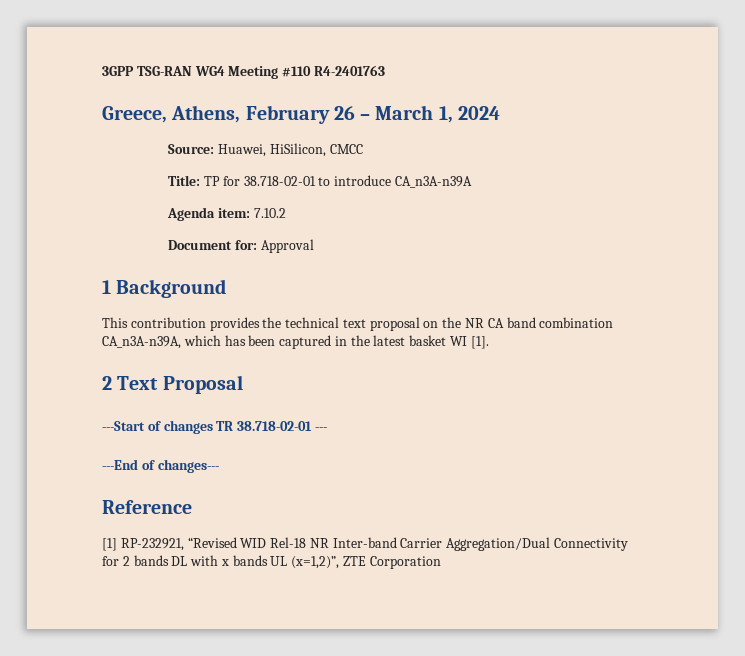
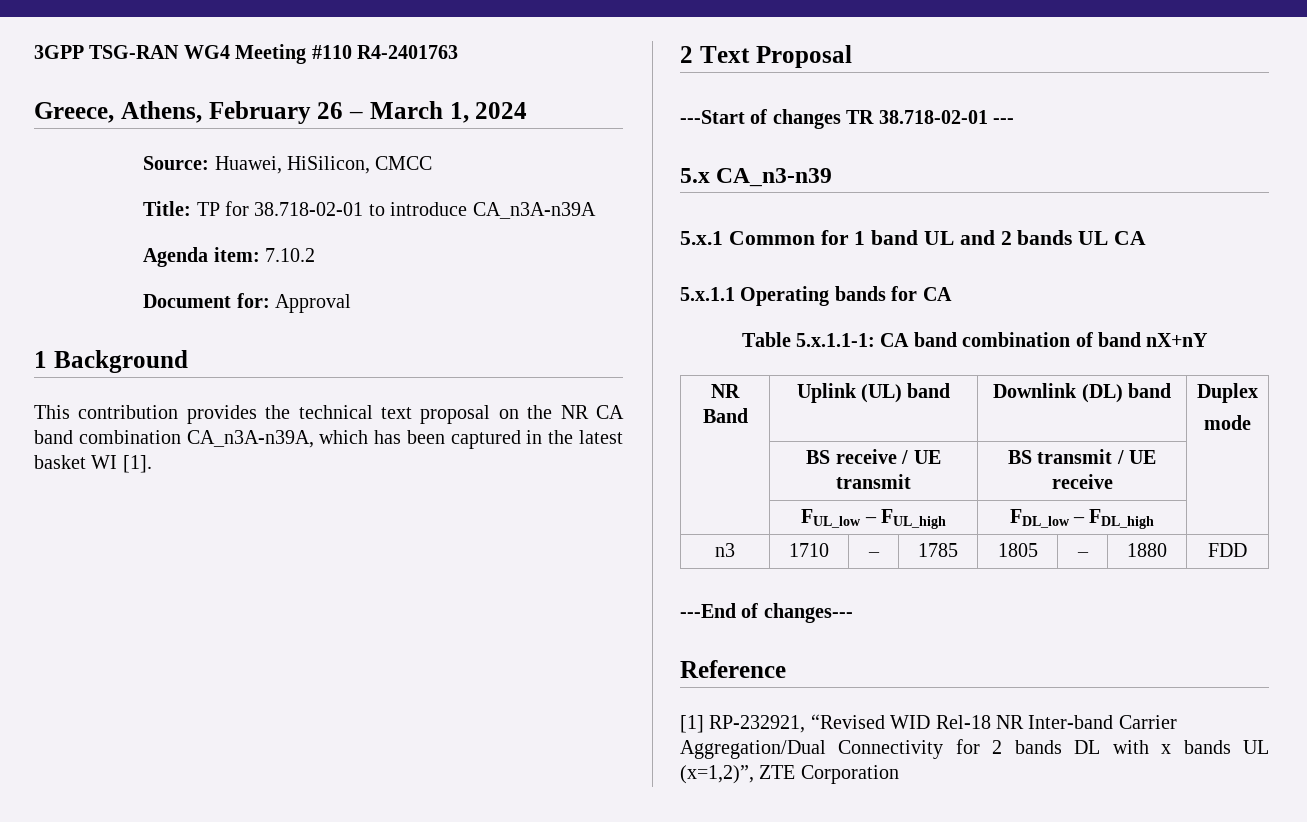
+ 5.x CA_n3-n39
+ 5.x.1 Common for 1 band UL and 2 bands UL CA
+ 5.x.1.1 Operating bands for CA
+ Table 5.x.1.1-1: CA band combination of band nX+nY
+ NR Band | Uplink (UL) band | Downlink (DL) band | Duplex
+ mode
+ | BS receive / UE transmit | BS transmit / UE receive |
+ | FUL_low – FUL_high | FDL_low – FDL_high |
+ n3 | 1710 | – | 1785 | 1805 | – | 1880 | FDD

